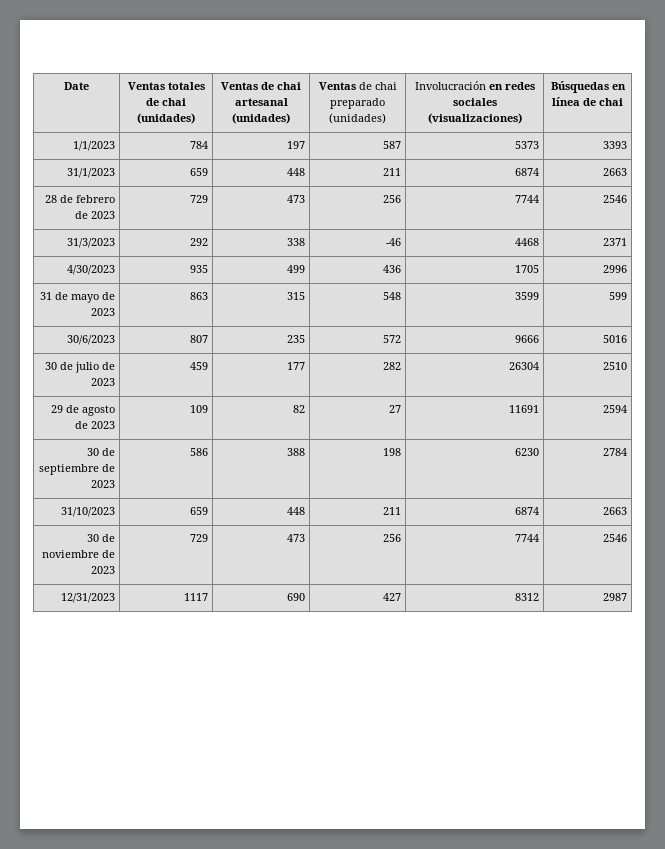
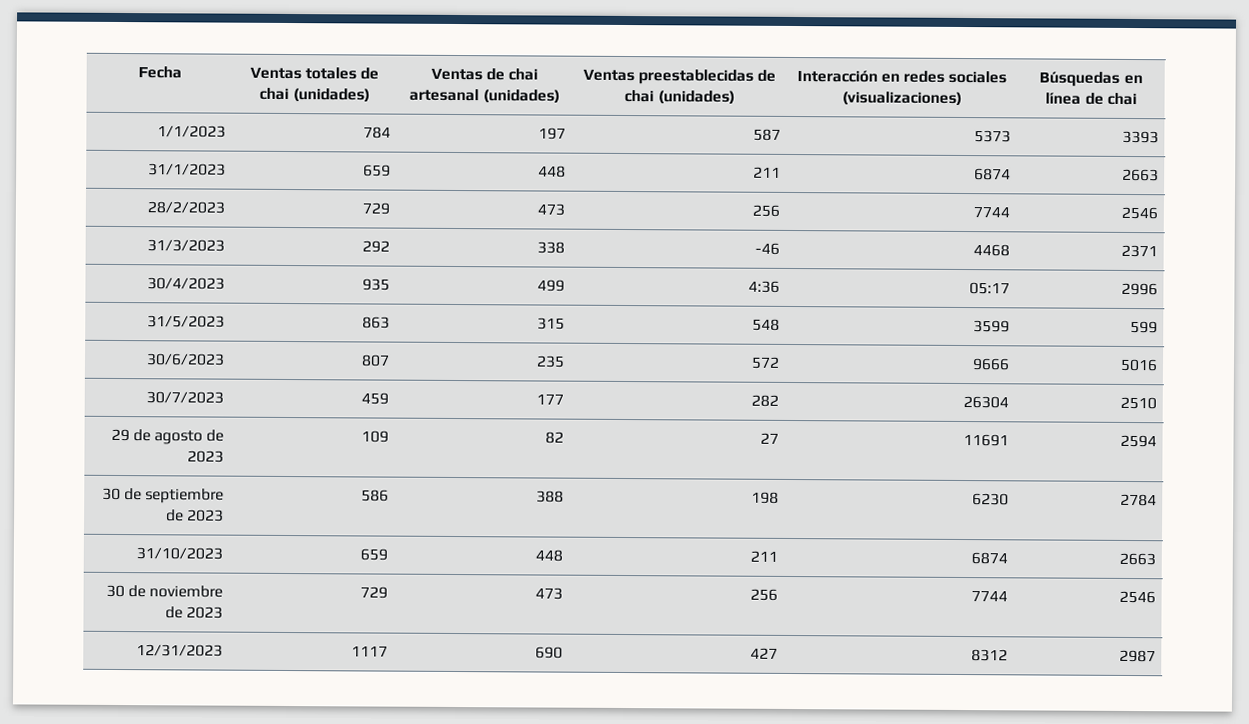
- Date | Ventas totales de chai (unidades) | Ventas de chai artesanal (unidades) | Ventas de chai preparado (unidades) | Involucración en redes sociales (visualizaciones) | Búsquedas en línea de chai
+ Fecha | Ventas totales de chai (unidades) | Ventas de chai artesanal (unidades) | Ventas preestablecidas de chai (unidades) | Interacción en redes sociales (visualizaciones) | Búsquedas en línea de chai
- 28 de febrero de 2023 | 729 | 473 | 256 | 7744 | 2546
+ 28/2/2023 | 729 | 473 | 256 | 7744 | 2546
- 4/30/2023 | 935 | 499 | 436 | 1705 | 2996
+ 30/4/2023 | 935 | 499 | 4:36 | 05:17 | 2996
- 31 de mayo de 2023 | 863 | 315 | 548 | 3599 | 599
+ 31/5/2023 | 863 | 315 | 548 | 3599 | 599
- 30 de julio de 2023 | 459 | 177 | 282 | 26304 | 2510
+ 30/7/2023 | 459 | 177 | 282 | 26304 | 2510

